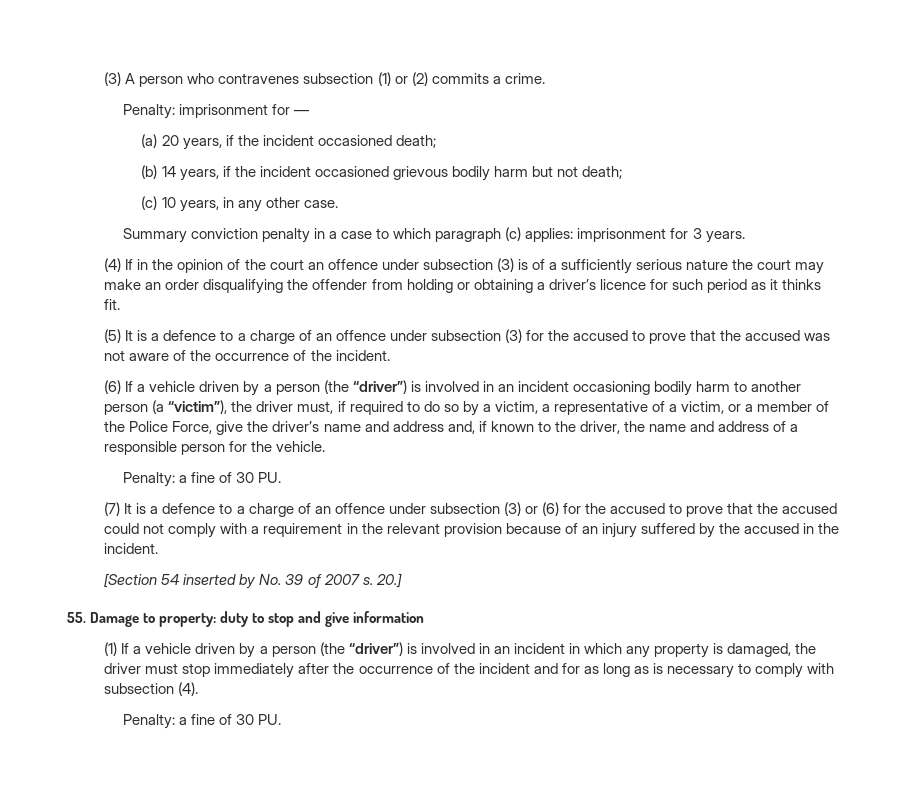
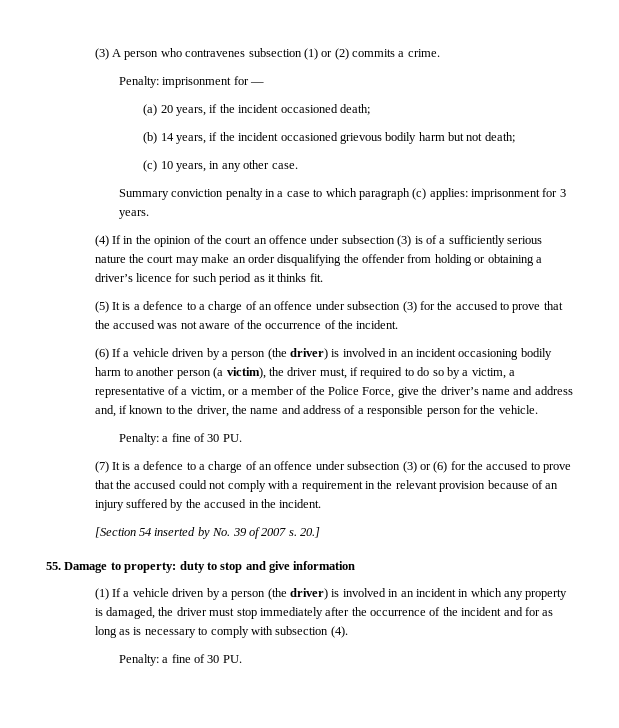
- (6) If a vehicle driven by a person (the “driver”) is involved in an incident occasioning bodily harm to another person (a “victim”), the driver must, if required to do so by a victim, a representative of a victim, or a member of the Police Force, give the driver’s name and address and, if known to the driver, the name and address of a responsible person for the vehicle.
+ (6) If a vehicle driven by a person (the driver) is involved in an incident occasioning bodily harm to another person (a victim), the driver must, if required to do so by a victim, a representative of a victim, or a member of the Police Force, give the driver’s name and address and, if known to the driver, the name and address of a responsible person for the vehicle.
- (1) If a vehicle driven by a person (the “driver”) is involved in an incident in which any property is damaged, the driver must stop immediately after the occurrence of the incident and for as long as is necessary to comply with subsection (4).
+ (1) If a vehicle driven by a person (the driver) is involved in an incident in which any property is damaged, the driver must stop immediately after the occurrence of the incident and for as long as is necessary to comply with subsection (4).

